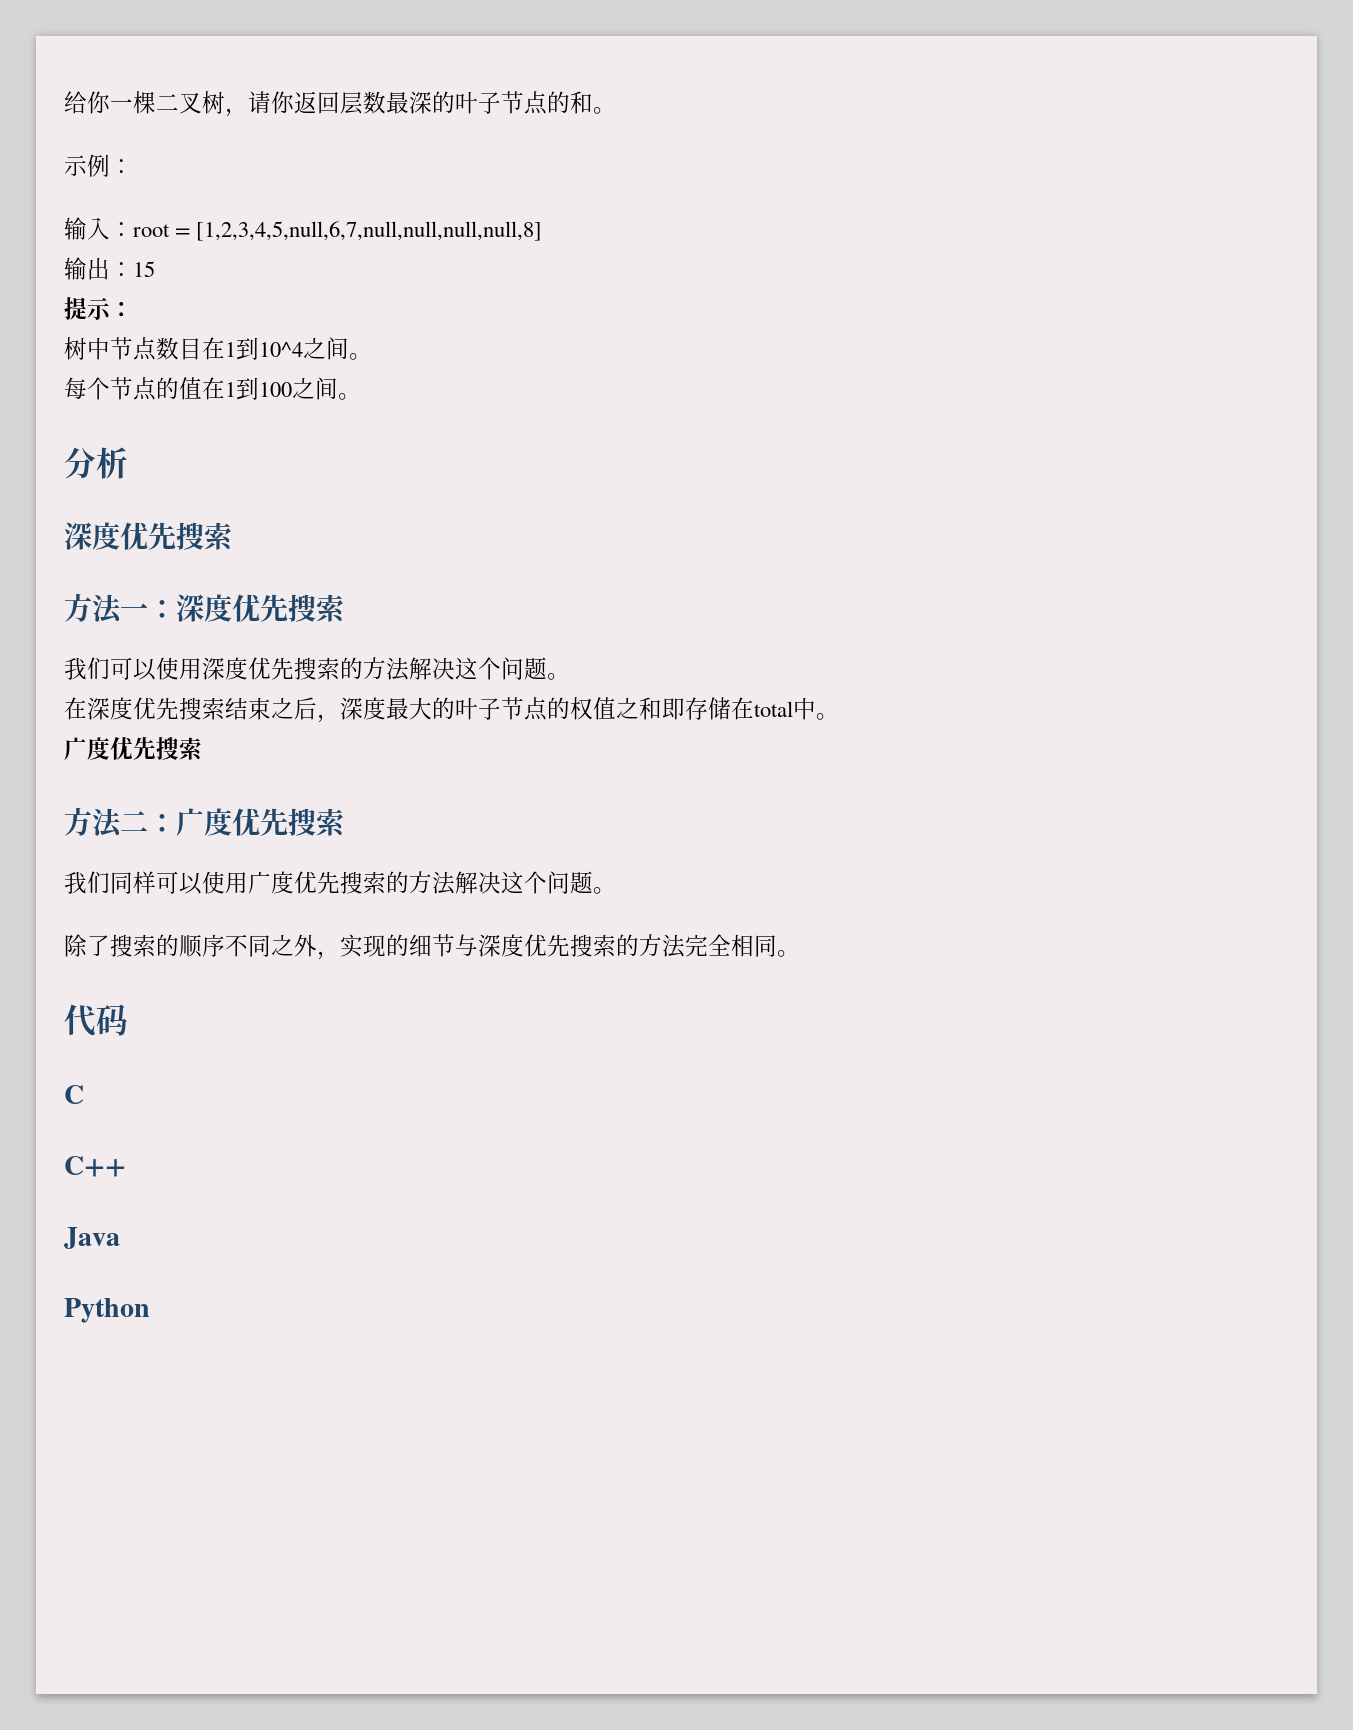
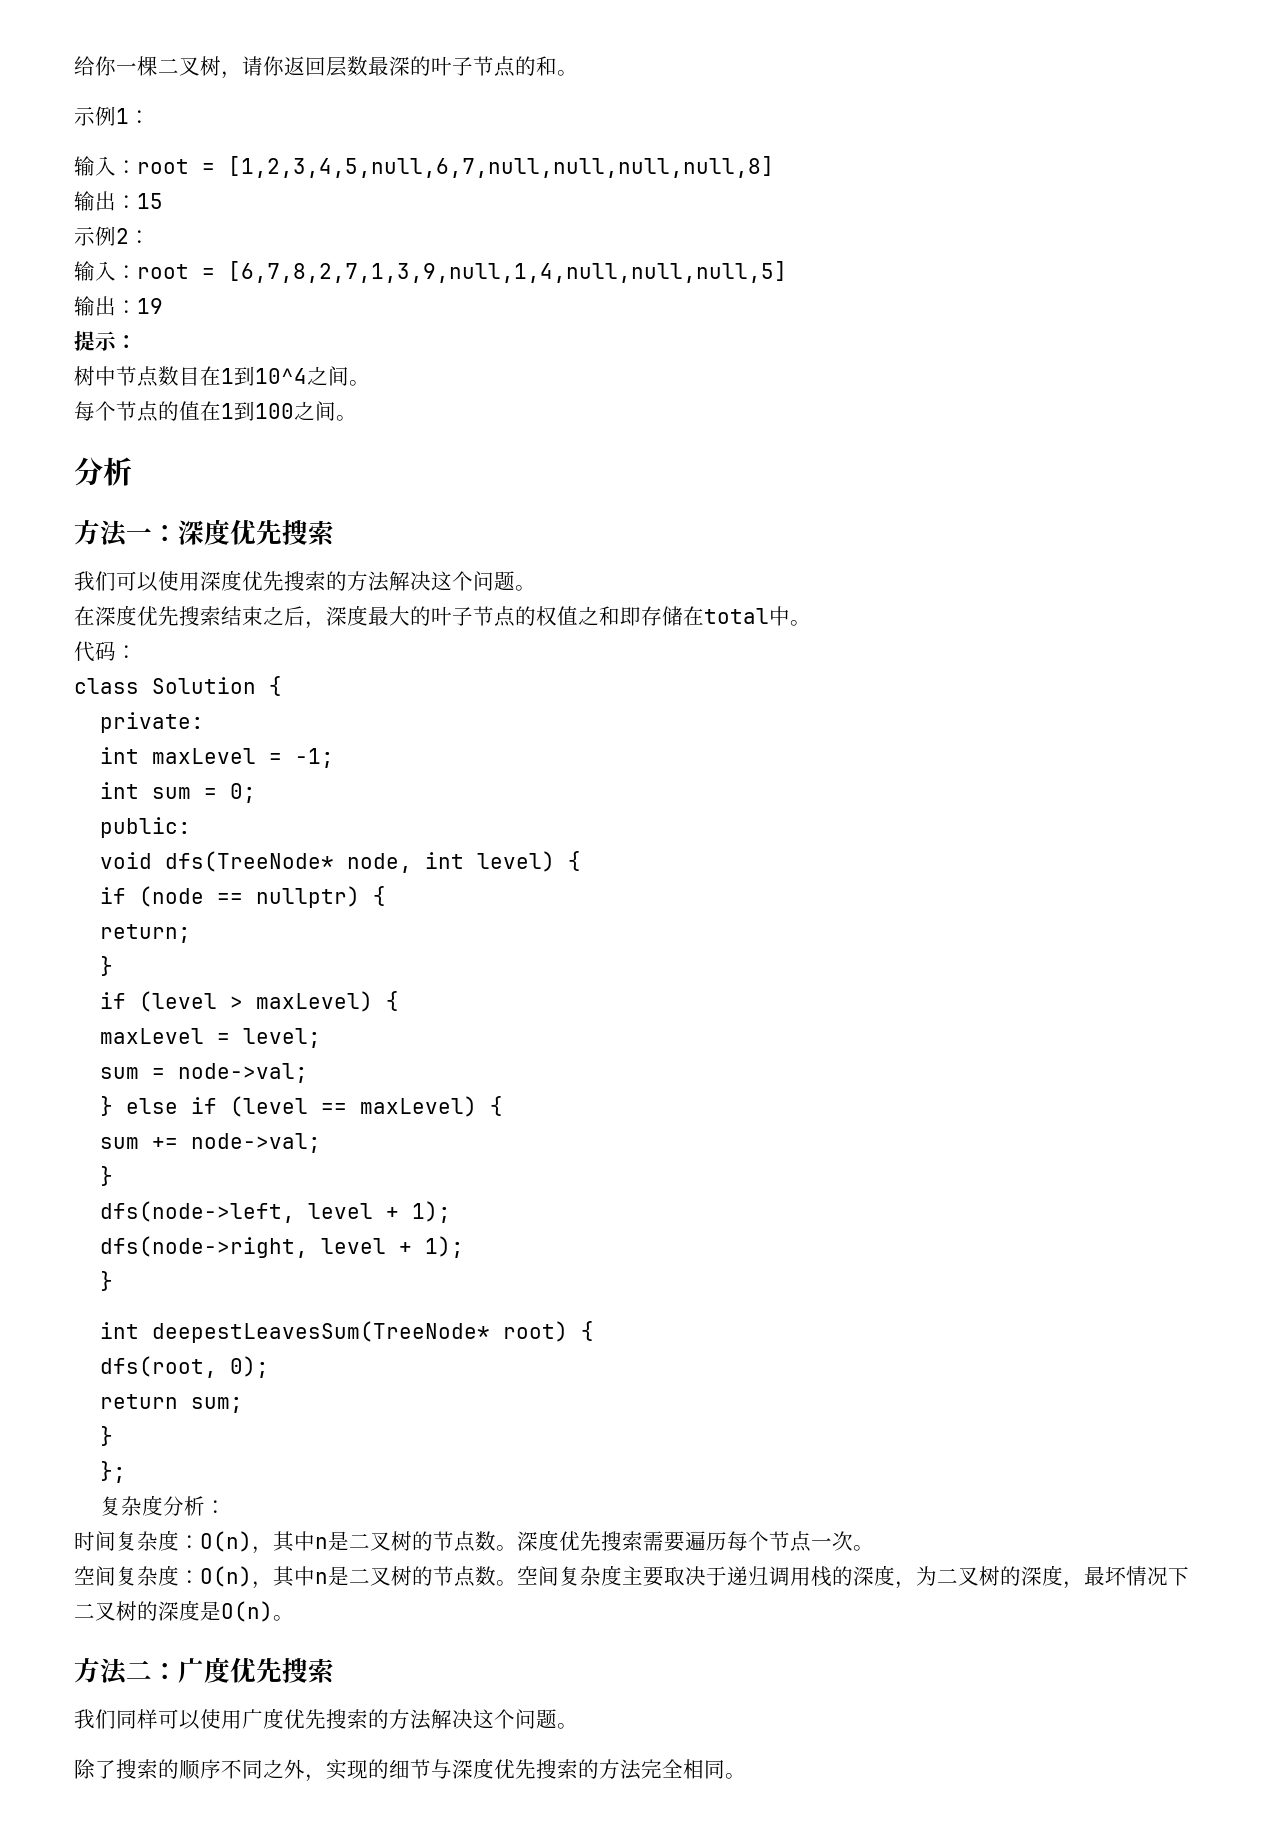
- 示例：
+ 示例1：
+ 示例2：
+ 输入：root = [6,7,8,2,7,1,3,9,null,1,4,null,null,null,5]
+ 输出：19
  每个节点的值在1到100之间。
  分析
- 深度优先搜索
  在深度优先搜索结束之后，深度最大的叶子节点的权值之和即存储在total中。
- 广度优先搜索
+ 代码：
+ class Solution {
+ private:
+ int maxLevel = -1;
+ int sum = 0;
+ public:
+ void dfs(TreeNode* node, int level) {
+ if (node == nullptr) {
+ return;
+ }
+ if (level > maxLevel) {
+ maxLevel = level;
+ sum = node->val;
+ } else if (level == maxLevel) {
+ sum += node->val;
+ }
+ dfs(node->left, level + 1);
+ dfs(node->right, level + 1);
+ }
+ int deepestLeavesSum(TreeNode* root) {
+ dfs(root, 0);
+ return sum;
+ }
+ };
+ 复杂度分析：
+ 时间复杂度：O(n)，其中n是二叉树的节点数。深度优先搜索需要遍历每个节点一次。
+ 空间复杂度：O(n)，其中n是二叉树的节点数。空间复杂度主要取决于递归调用栈的深度，为二叉树的深度，最坏情况下二叉树的深度是O(n)。
- 代码
- C
- C++
- Java
- Python

